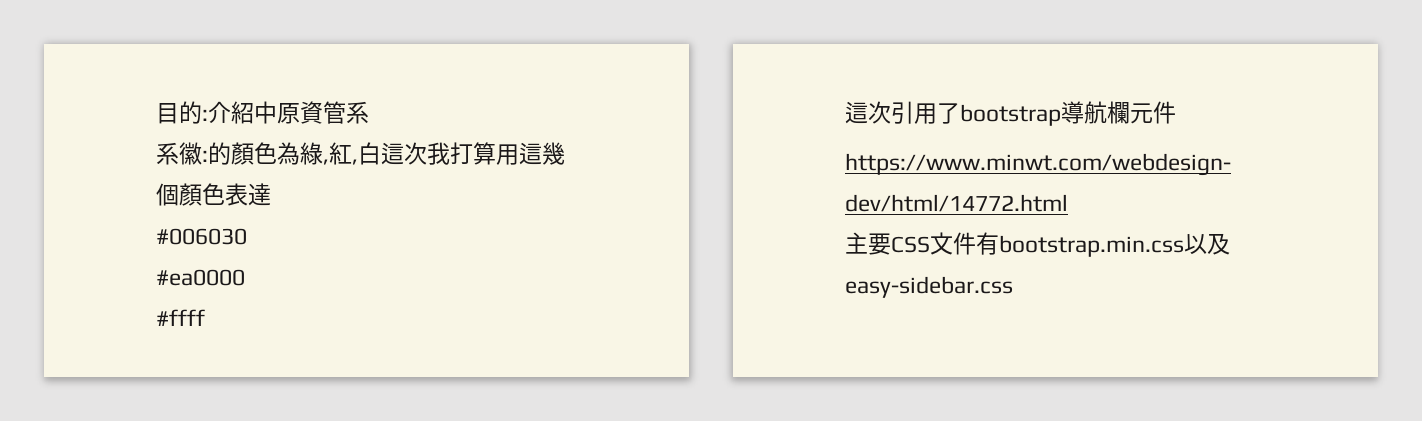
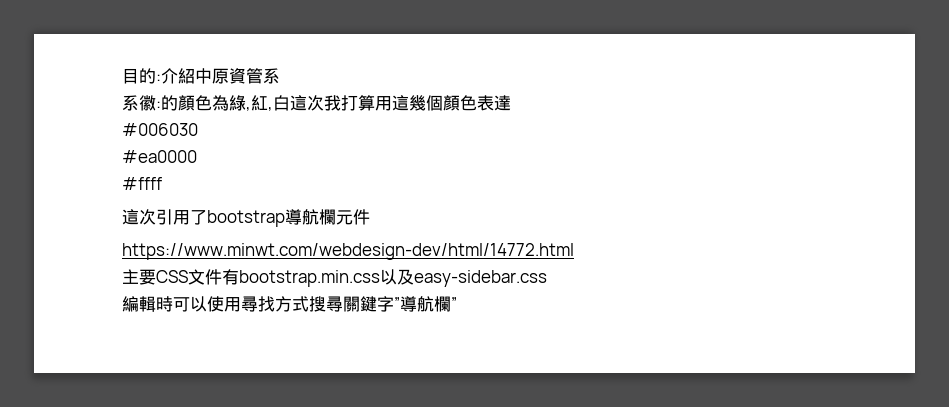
+ 編輯時可以使用尋找方式搜尋關鍵字”導航欄”

